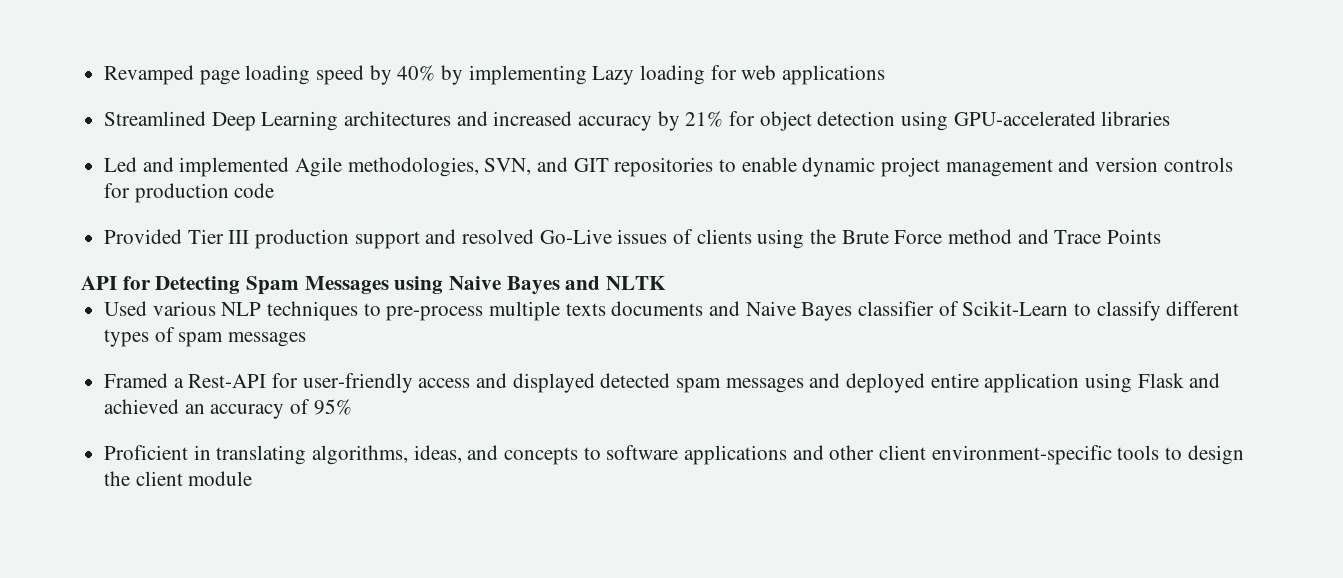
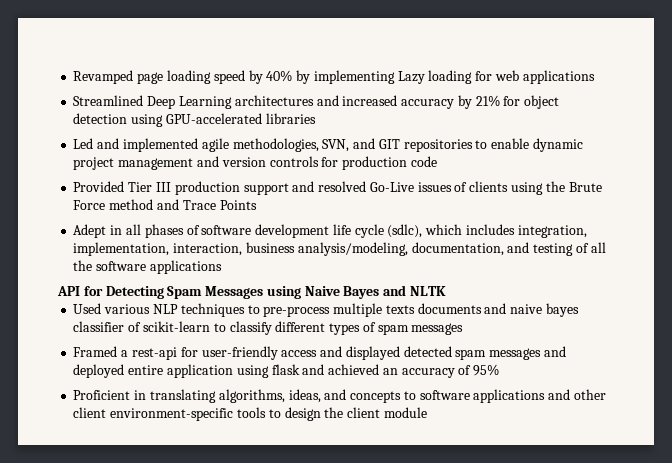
- Led and implemented Agile methodologies, SVN, and GIT repositories to enable dynamic project management and version controls for production code
+ Led and implemented agile methodologies, SVN, and GIT repositories to enable dynamic project management and version controls for production code
+ Adept in all phases of software development life cycle (sdlc), which includes integration, implementation, interaction, business analysis/modeling, documentation, and testing of all the software applications
- Used various NLP techniques to pre-process multiple texts documents and Naive Bayes classifier of Scikit-Learn to classify different types of spam messages
+ Used various NLP techniques to pre-process multiple texts documents and naive bayes classifier of scikit-learn to classify different types of spam messages
- Framed a Rest-API for user-friendly access and displayed detected spam messages and deployed entire application using Flask and achieved an accuracy of 95%
+ Framed a rest-api for user-friendly access and displayed detected spam messages and deployed entire application using flask and achieved an accuracy of 95%

